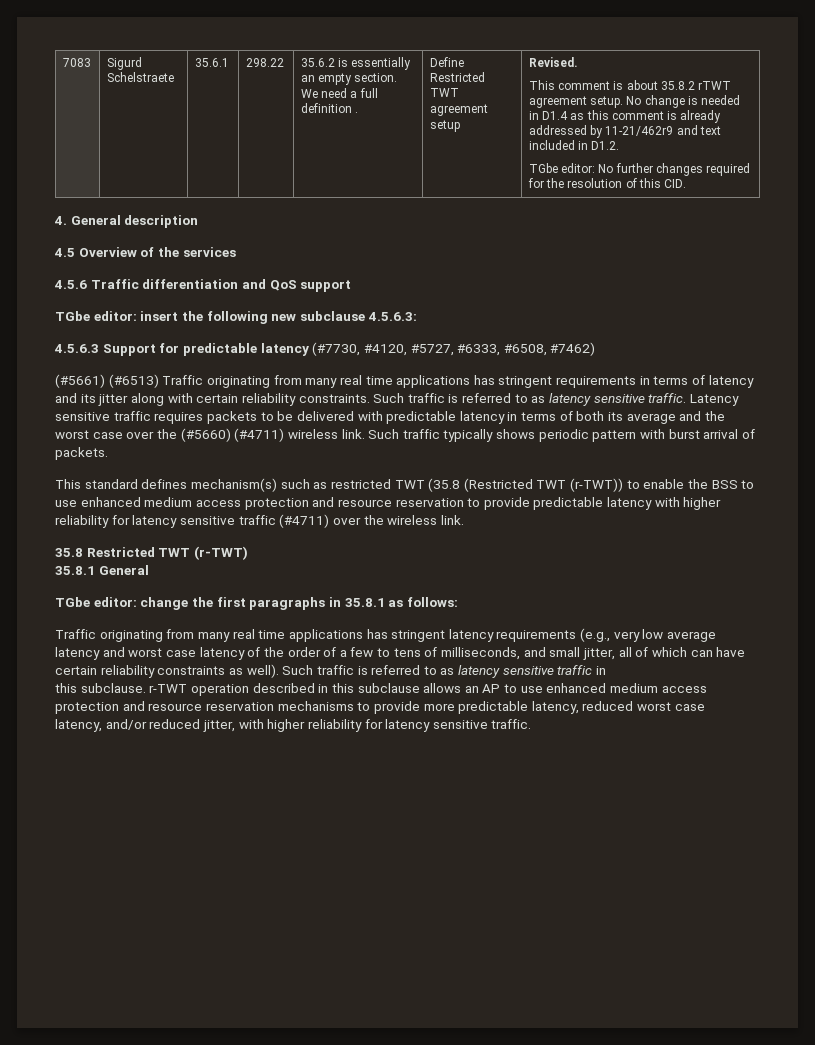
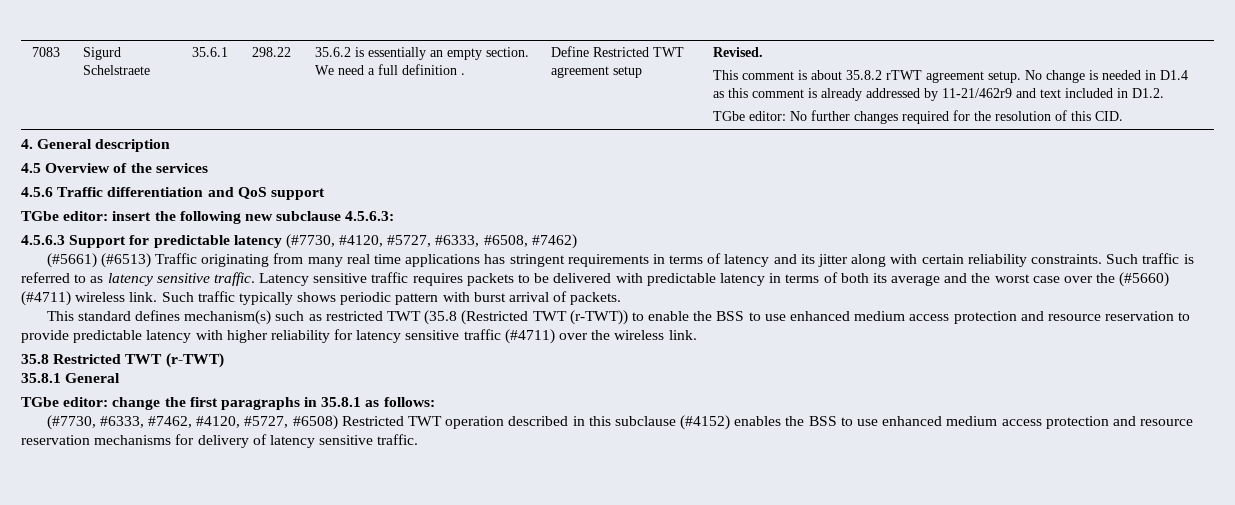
- Traffic originating from many real time applications has stringent latency requirements (e.g., very low average latency and worst case latency of the order of a few to tens of milliseconds, and small jitter, all of which can have certain reliability constraints as well). Such traffic is referred to as latency sensitive traffic in
- this subclause. r-TWT operation described in this subclause allows an AP to use enhanced medium access protection and resource reservation mechanisms to provide more predictable latency, reduced worst case
- latency, and/or reduced jitter, with higher reliability for latency sensitive traffic.
+ (#7730, #6333, #7462, #4120, #5727, #6508) Restricted TWT operation described in this subclause (#4152) enables the BSS to use enhanced medium access protection and resource reservation mechanisms for delivery of latency sensitive traffic.

